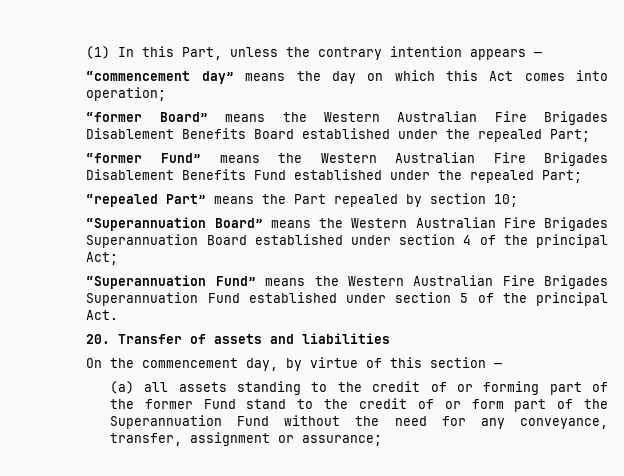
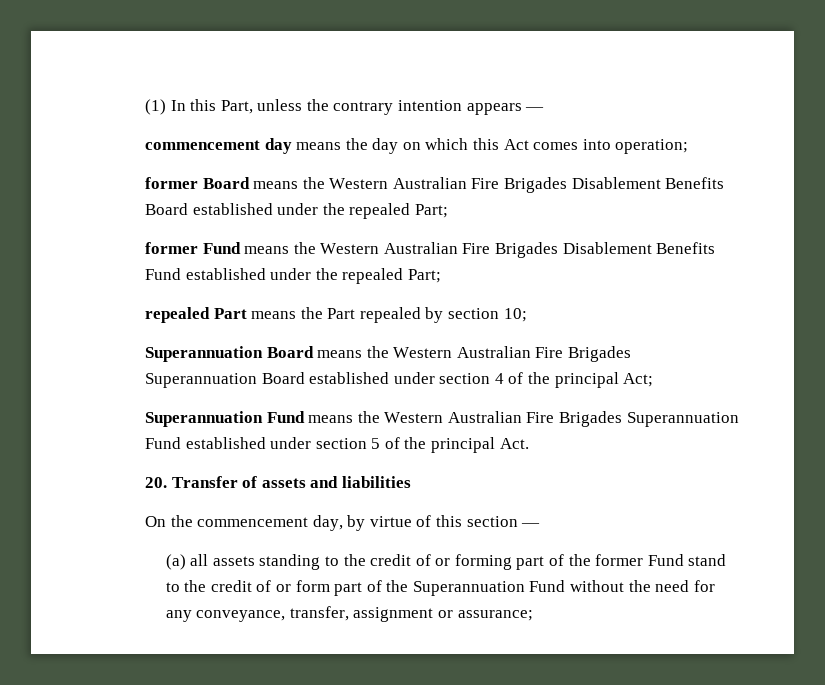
- “commencement day” means the day on which this Act comes into operation;
+ commencement day means the day on which this Act comes into operation;
- “former Board” means the Western Australian Fire Brigades Disablement Benefits Board established under the repealed Part;
+ former Board means the Western Australian Fire Brigades Disablement Benefits Board established under the repealed Part;
- “former Fund” means the Western Australian Fire Brigades Disablement Benefits Fund established under the repealed Part;
+ former Fund means the Western Australian Fire Brigades Disablement Benefits Fund established under the repealed Part;
- “repealed Part” means the Part repealed by section 10;
+ repealed Part means the Part repealed by section 10;
- “Superannuation Board” means the Western Australian Fire Brigades Superannuation Board established under section 4 of the principal Act;
+ Superannuation Board means the Western Australian Fire Brigades Superannuation Board established under section 4 of the principal Act;
- “Superannuation Fund” means the Western Australian Fire Brigades Superannuation Fund established under section 5 of the principal Act.
+ Superannuation Fund means the Western Australian Fire Brigades Superannuation Fund established under section 5 of the principal Act.

